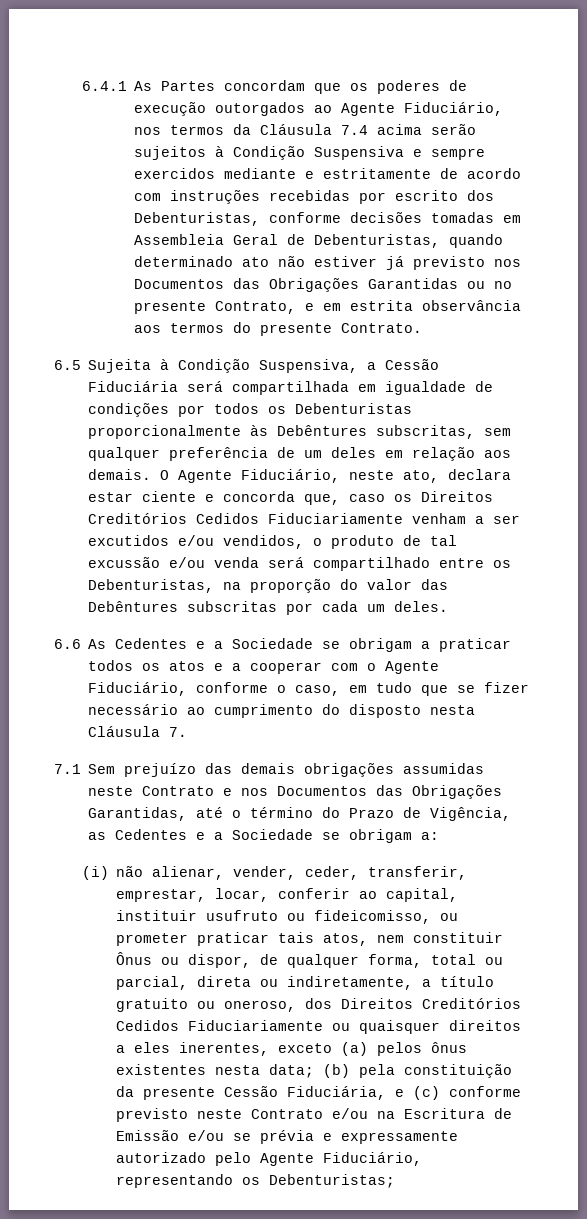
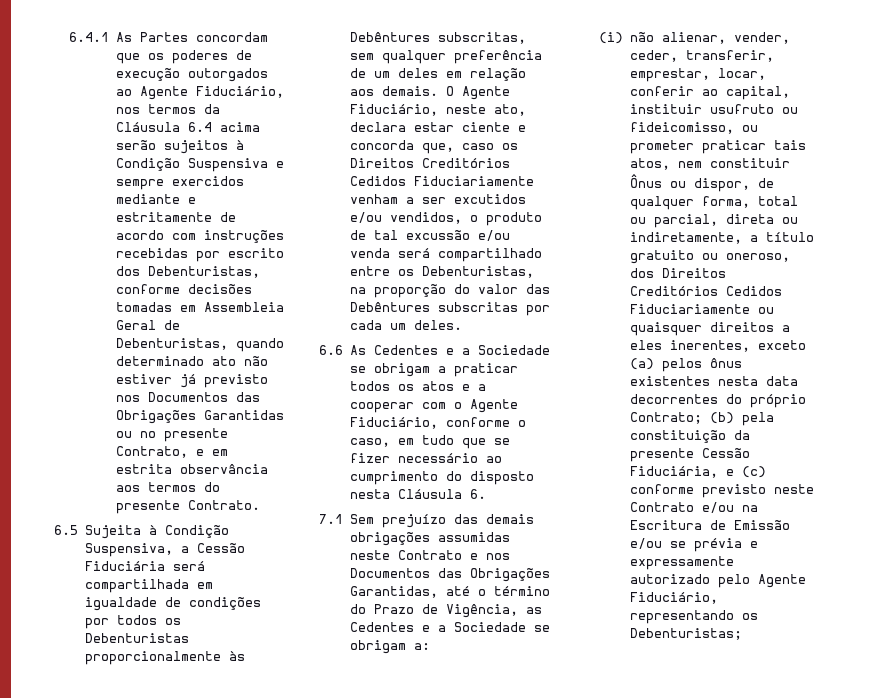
- 6.4.1 As Partes concordam que os poderes de execução outorgados ao Agente Fiduciário, nos termos da Cláusula 7.4 acima serão sujeitos à Condição Suspensiva e sempre exercidos mediante e estritamente de acordo com instruções recebidas por escrito dos Debenturistas, conforme decisões tomadas em Assembleia Geral de Debenturistas, quando determinado ato não estiver já previsto nos Documentos das Obrigações Garantidas ou no presente Contrato, e em estrita observância aos termos do presente Contrato.
+ 6.4.1 As Partes concordam que os poderes de execução outorgados ao Agente Fiduciário, nos termos da Cláusula 6.4 acima serão sujeitos à Condição Suspensiva e sempre exercidos mediante e estritamente de acordo com instruções recebidas por escrito dos Debenturistas, conforme decisões tomadas em Assembleia Geral de Debenturistas, quando determinado ato não estiver já previsto nos Documentos das Obrigações Garantidas ou no presente Contrato, e em estrita observância aos termos do presente Contrato.
- 6.6 As Cedentes e a Sociedade se obrigam a praticar todos os atos e a cooperar com o Agente Fiduciário, conforme o caso, em tudo que se fizer necessário ao cumprimento do disposto nesta Cláusula 7.
+ 6.6 As Cedentes e a Sociedade se obrigam a praticar todos os atos e a cooperar com o Agente Fiduciário, conforme o caso, em tudo que se fizer necessário ao cumprimento do disposto nesta Cláusula 6.
- (i) não alienar, vender, ceder, transferir, emprestar, locar, conferir ao capital, instituir usufruto ou fideicomisso, ou prometer praticar tais atos, nem constituir Ônus ou dispor, de qualquer forma, total ou parcial, direta ou indiretamente, a título gratuito ou oneroso, dos Direitos Creditórios Cedidos Fiduciariamente ou quaisquer direitos a eles inerentes, exceto (a) pelos ônus existentes nesta data;
+ (i) não alienar, vender, ceder, transferir, emprestar, locar, conferir ao capital, instituir usufruto ou fideicomisso, ou prometer praticar tais atos, nem constituir Ônus ou dispor, de qualquer forma, total ou parcial, direta ou indiretamente, a título gratuito ou oneroso, dos Direitos Creditórios Cedidos Fiduciariamente ou quaisquer direitos a eles inerentes, exceto (a) pelos ônus existentes nesta data decorrentes do próprio Contrato;

